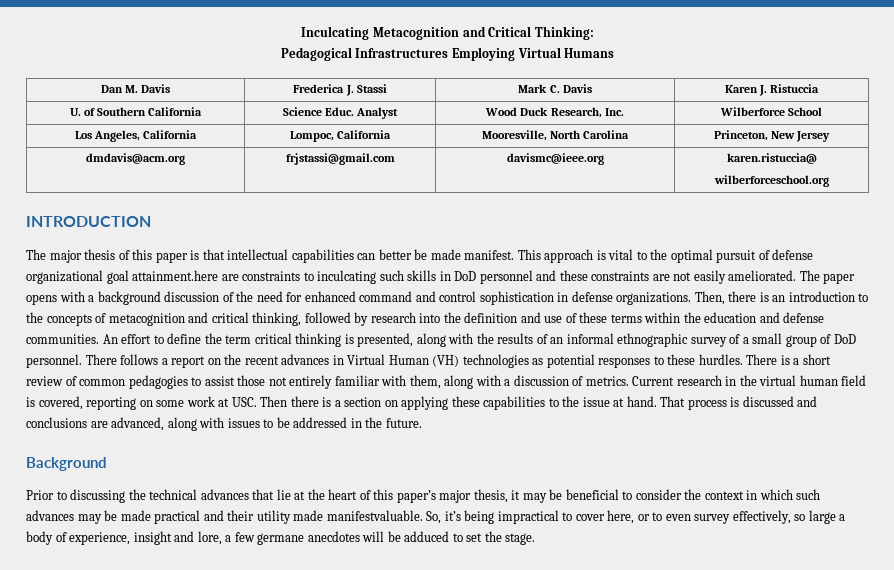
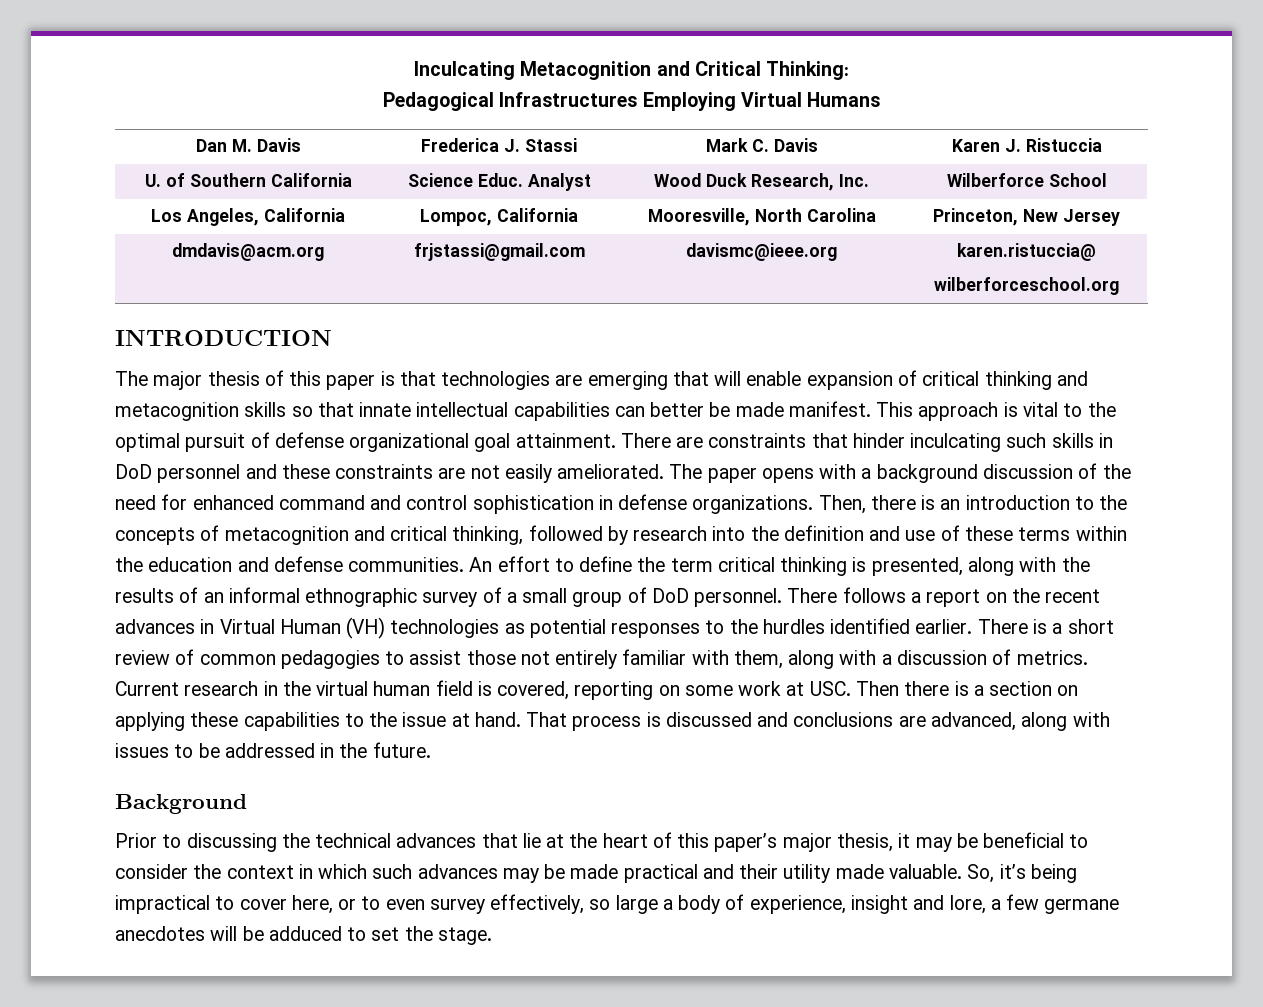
- The major thesis of this paper is that intellectual capabilities can better be made manifest.
+ The major thesis of this paper is that technologies are emerging that will enable expansion of critical thinking and metacognition skills so that innate intellectual capabilities can better be made manifest.
- This approach is vital to the optimal pursuit of defense organizational goal attainment.here are constraints to inculcating such skills in DoD personnel and these constraints are not easily ameliorated.
+ This approach is vital to the optimal pursuit of defense organizational goal attainment. There are constraints that hinder inculcating such skills in DoD personnel and these constraints are not easily ameliorated.
- There follows a report on the recent advances in Virtual Human (VH) technologies as potential responses to these hurdles.
+ There follows a report on the recent advances in Virtual Human (VH) technologies as potential responses to the hurdles identified earlier.
- Prior to discussing the technical advances that lie at the heart of this paper’s major thesis, it may be beneficial to consider the context in which such advances may be made practical and their utility made manifestvaluable.
+ Prior to discussing the technical advances that lie at the heart of this paper’s major thesis, it may be beneficial to consider the context in which such advances may be made practical and their utility made valuable.

